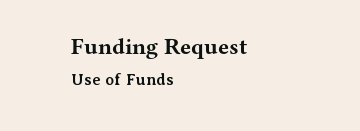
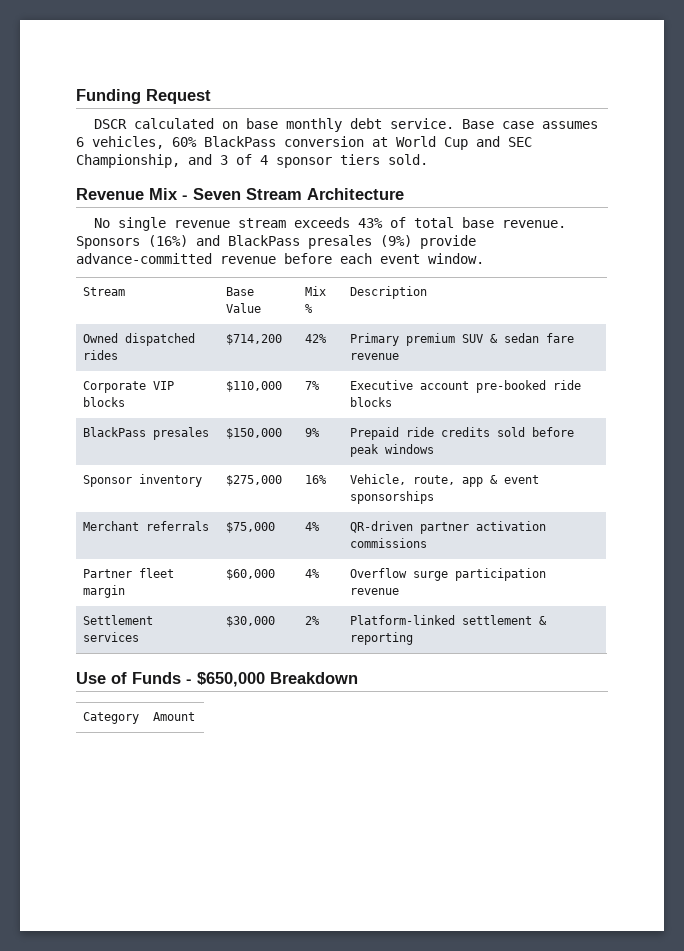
- Use of Funds
+ DSCR calculated on base monthly debt service. Base case assumes 6 vehicles, 60% BlackPass conversion at World Cup and SEC Championship, and 3 of 4 sponsor tiers sold.
+ Revenue Mix - Seven Stream Architecture
+ No single revenue stream exceeds 43% of total base revenue. Sponsors (16%) and BlackPass presales (9%) provide advance-committed revenue before each event window.
+ Stream | Base Value | Mix % | Description
+ Owned dispatched rides | $714,200 | 42% | Primary premium SUV & sedan fare revenue
+ Corporate VIP blocks | $110,000 | 7% | Executive account pre-booked ride blocks
+ BlackPass presales | $150,000 | 9% | Prepaid ride credits sold before peak windows
+ Sponsor inventory | $275,000 | 16% | Vehicle, route, app & event sponsorships
+ Merchant referrals | $75,000 | 4% | QR-driven partner activation commissions
+ Partner fleet margin | $60,000 | 4% | Overflow surge participation revenue
+ Settlement services | $30,000 | 2% | Platform-linked settlement & reporting
+ Use of Funds - $650,000 Breakdown
+ Category | Amount

